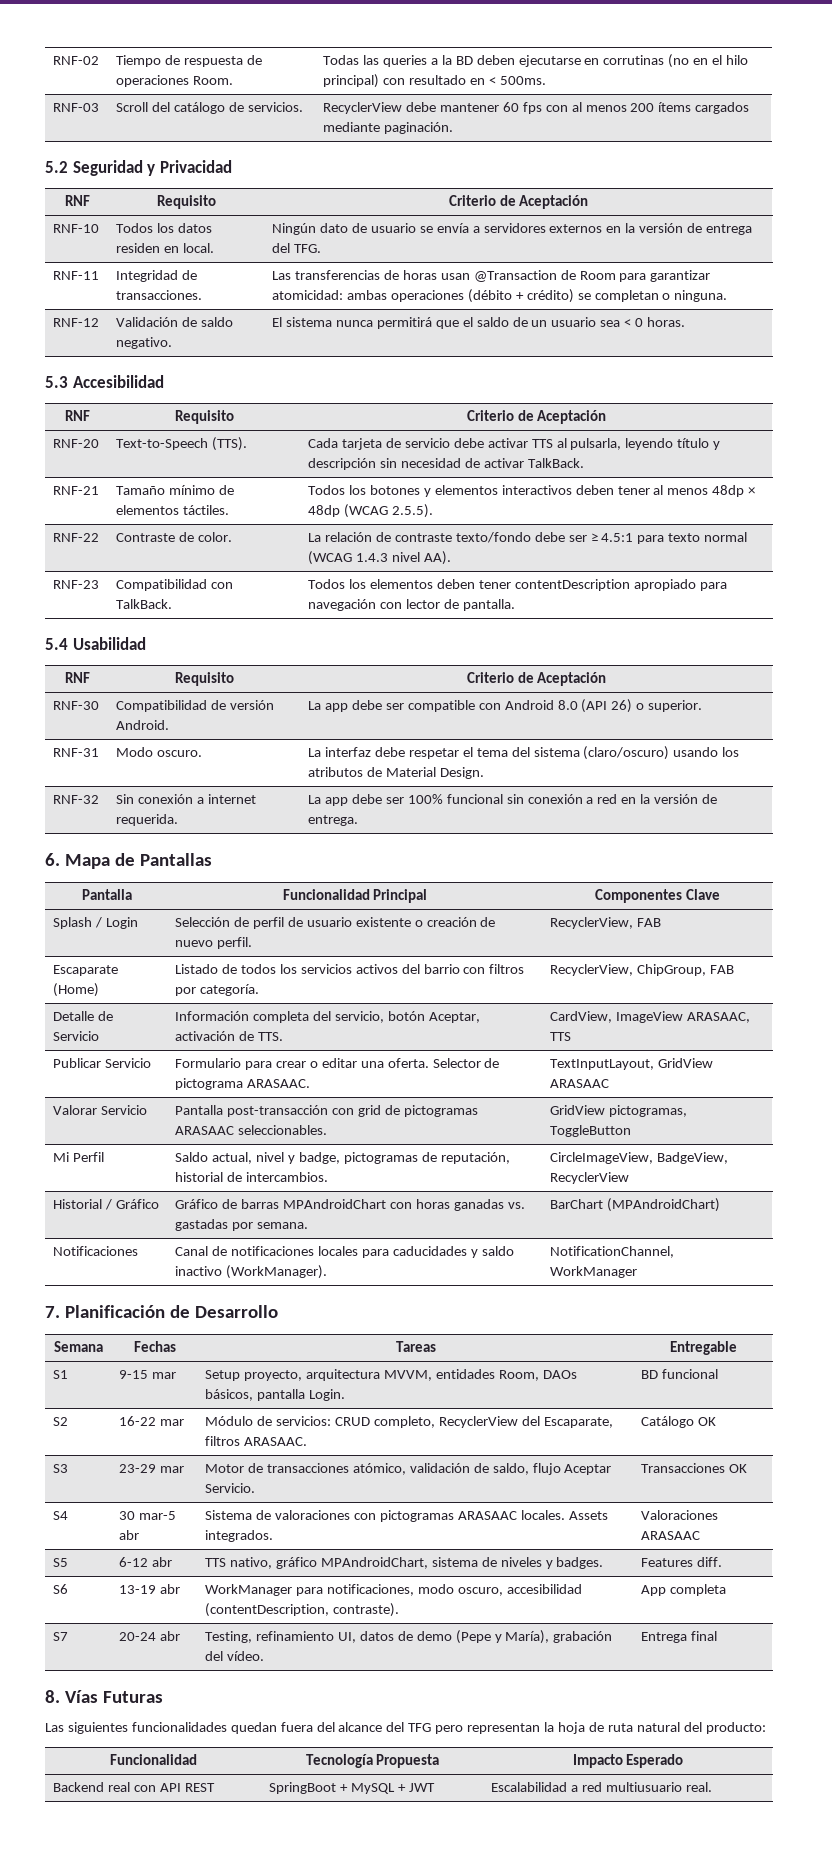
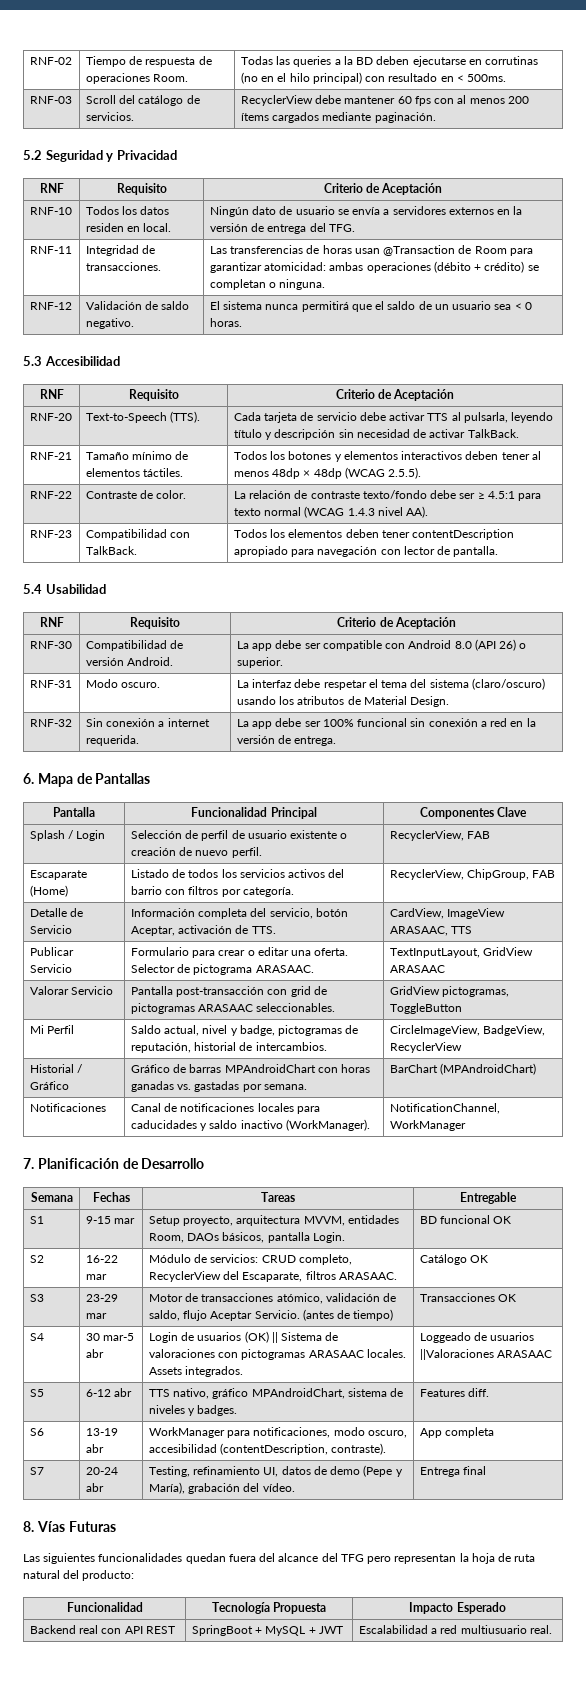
- S1 | 9-15 mar | Setup proyecto, arquitectura MVVM, entidades Room, DAOs básicos, pantalla Login. | BD funcional
+ S1 | 9-15 mar | Setup proyecto, arquitectura MVVM, entidades Room, DAOs básicos, pantalla Login. | BD funcional OK
- S3 | 23-29 mar | Motor de transacciones atómico, validación de saldo, flujo Aceptar Servicio. | Transacciones OK
+ S3 | 23-29 mar | Motor de transacciones atómico, validación de saldo, flujo Aceptar Servicio. (antes de tiempo) | Transacciones OK
- S4 | 30 mar-5 abr | Sistema de valoraciones con pictogramas ARASAAC locales. Assets integrados. | Valoraciones ARASAAC
+ S4 | 30 mar-5 abr | Login de usuarios (OK) || Sistema de valoraciones con pictogramas ARASAAC locales. Assets integrados. | Loggeado de usuarios ||Valoraciones ARASAAC

